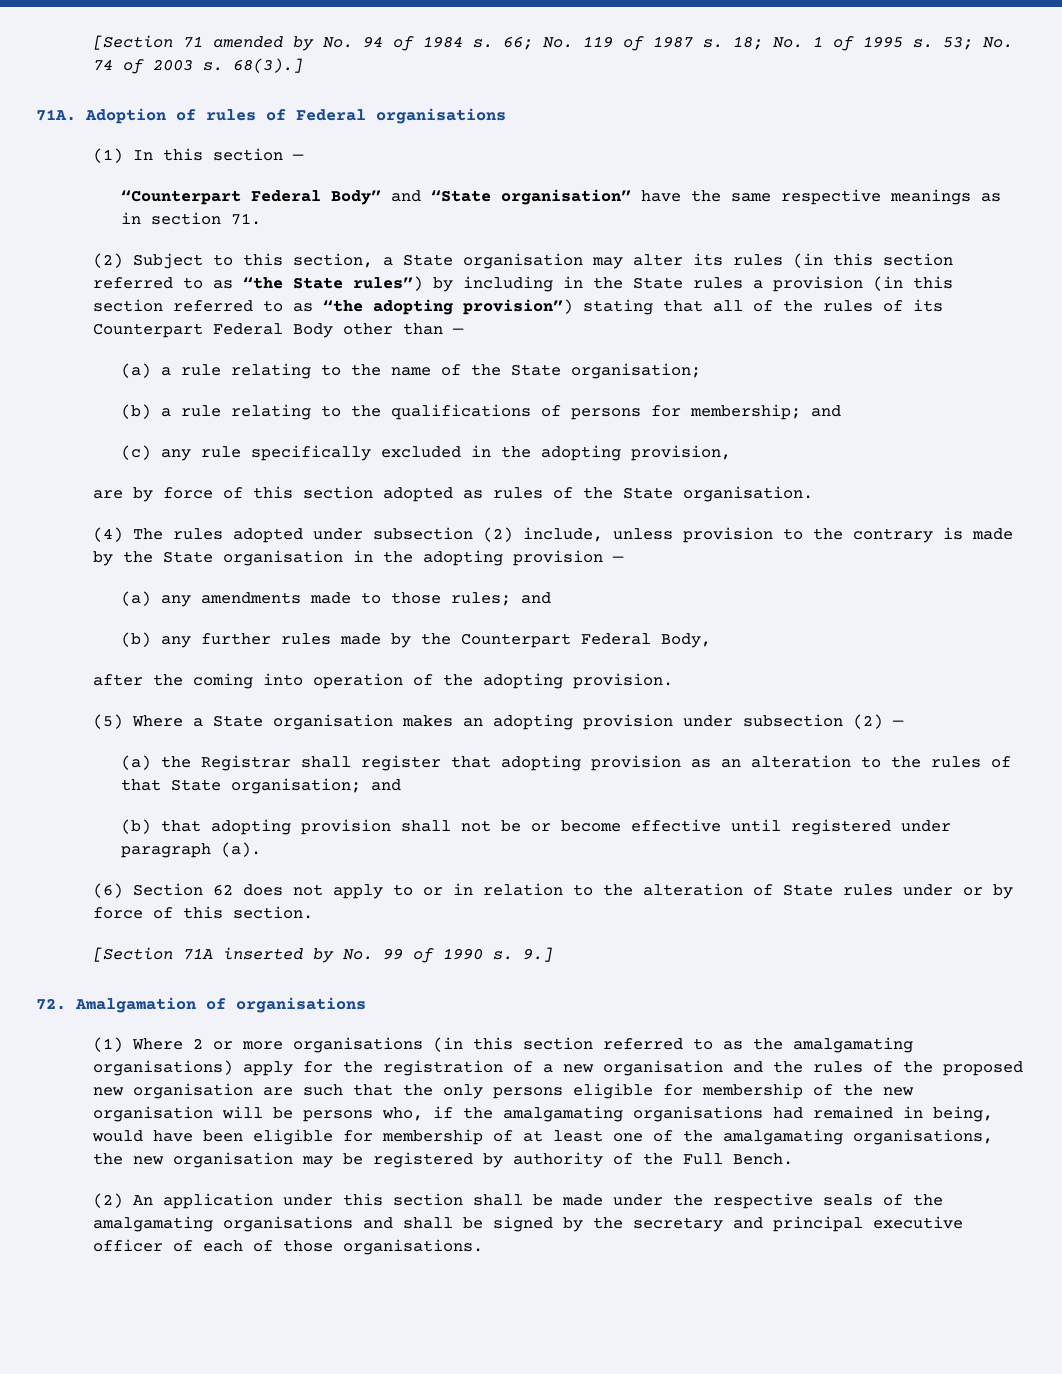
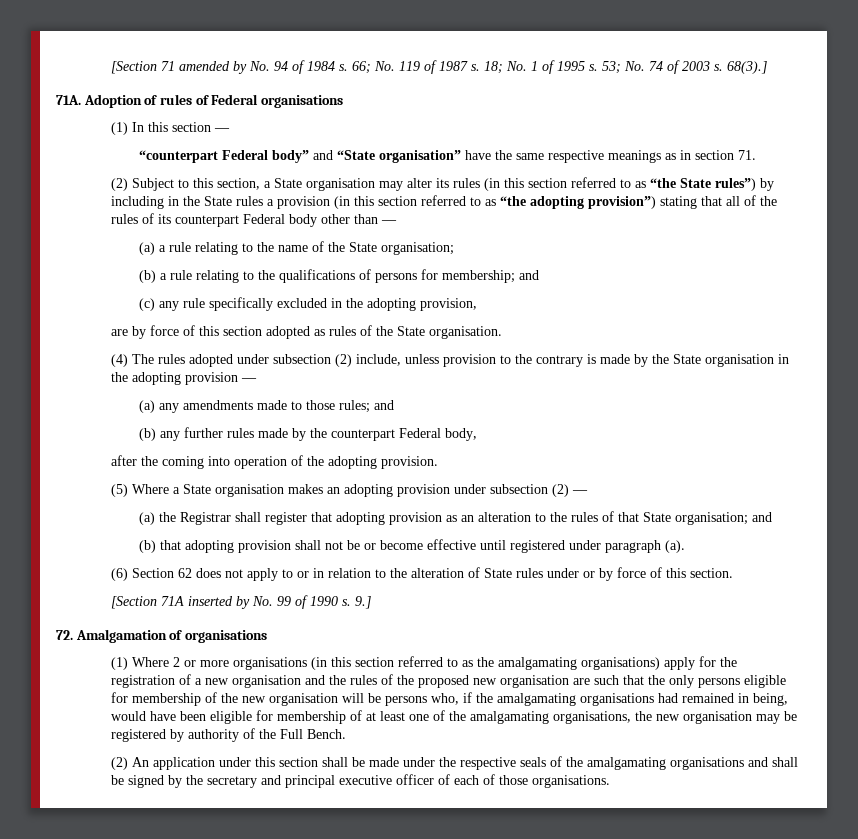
- “Counterpart Federal Body” and “State organisation” have the same respective meanings as in section 71.
+ “counterpart Federal body” and “State organisation” have the same respective meanings as in section 71.
- (2) Subject to this section, a State organisation may alter its rules (in this section referred to as “the State rules”) by including in the State rules a provision (in this section referred to as “the adopting provision”) stating that all of the rules of its Counterpart Federal Body other than —
+ (2) Subject to this section, a State organisation may alter its rules (in this section referred to as “the State rules”) by including in the State rules a provision (in this section referred to as “the adopting provision”) stating that all of the rules of its counterpart Federal body other than —
- (b) any further rules made by the Counterpart Federal Body,
+ (b) any further rules made by the counterpart Federal body,

